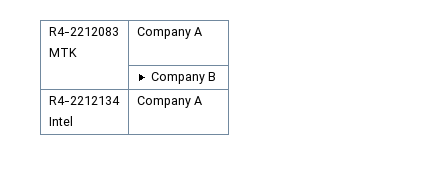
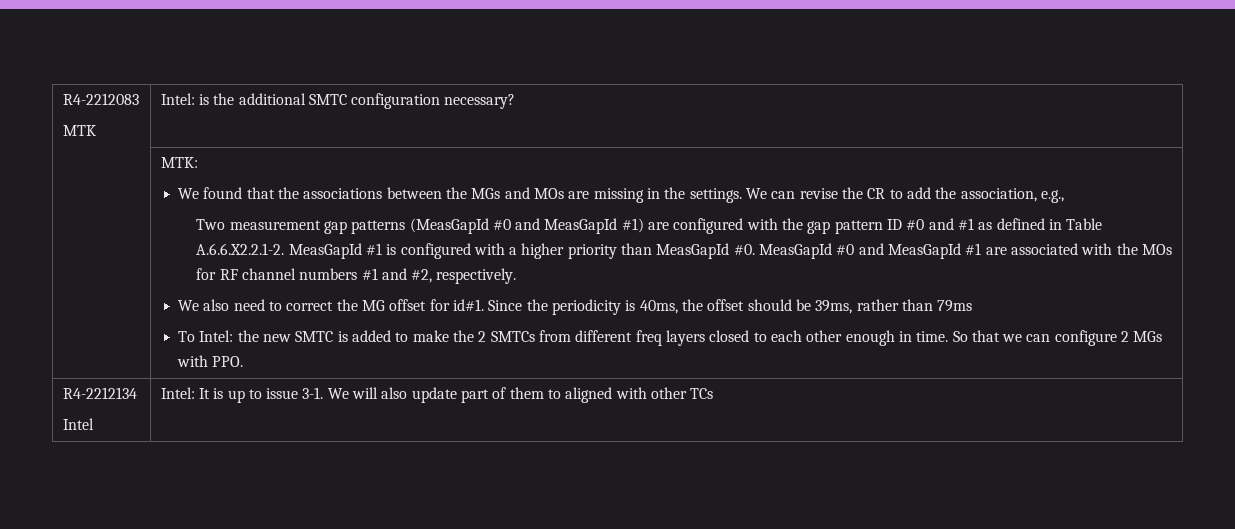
  R4-2212083
- MTK | Company A
- | Company B
+ MTK | Intel: is the additional SMTC configuration necessary?
+ | MTK:
+ We found that the associations between the MGs and MOs are missing in the settings. We can revise the CR to add the association, e.g.,
+ Two measurement gap patterns (MeasGapId #0 and MeasGapId #1) are configured with the gap pattern ID #0 and #1 as defined in Table A.6.6.X2.2.1-2. MeasGapId #1 is configured with a higher priority than MeasGapId #0. MeasGapId #0 and MeasGapId #1 are associated with the MOs for RF channel numbers #1 and #2, respectively.
+ We also need to correct the MG offset for id#1. Since the periodicity is 40ms, the offset should be 39ms, rather than 79ms
+ To Intel: the new SMTC is added to make the 2 SMTCs from different freq layers closed to each other enough in time. So that we can configure 2 MGs with PPO.
  R4-2212134
- Intel | Company A
+ Intel | Intel: It is up to issue 3-1. We will also update part of them to aligned with other TCs

